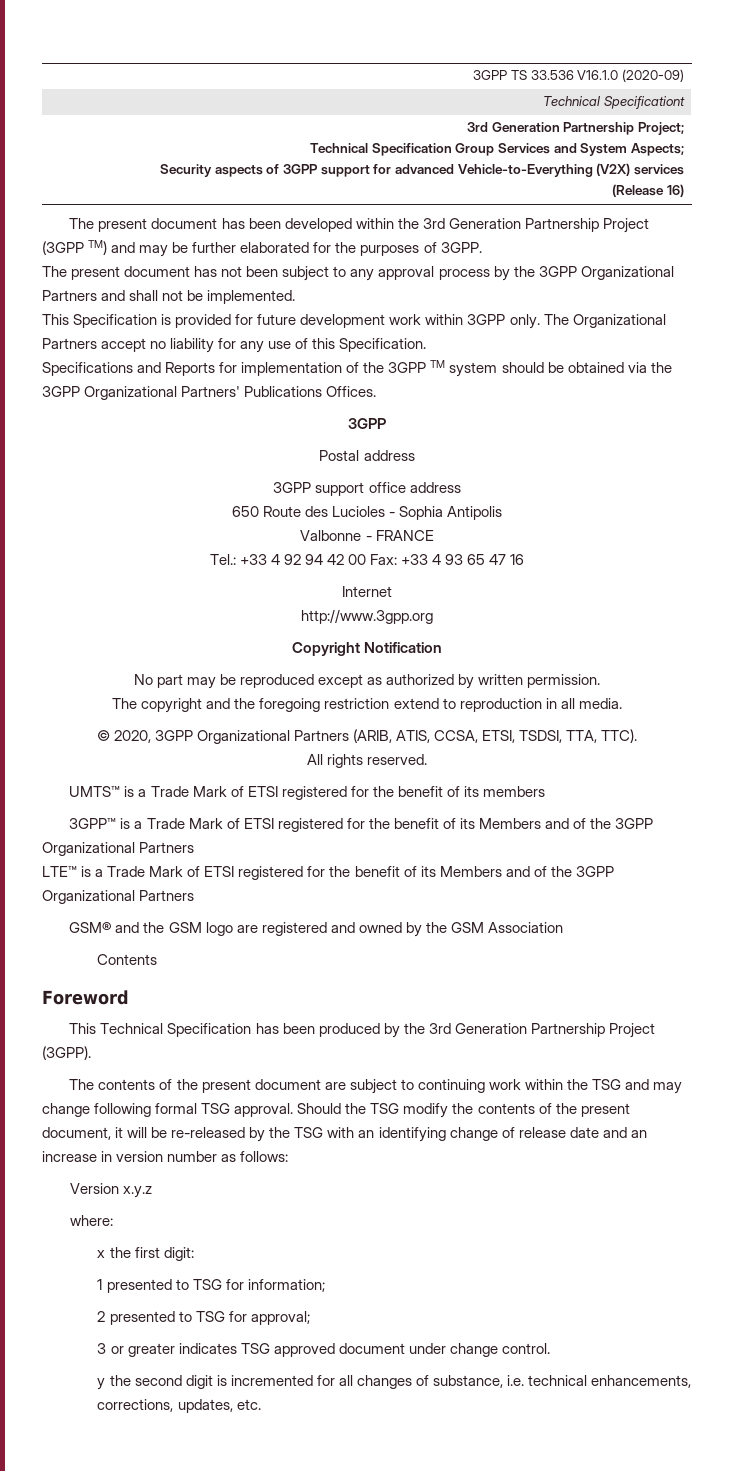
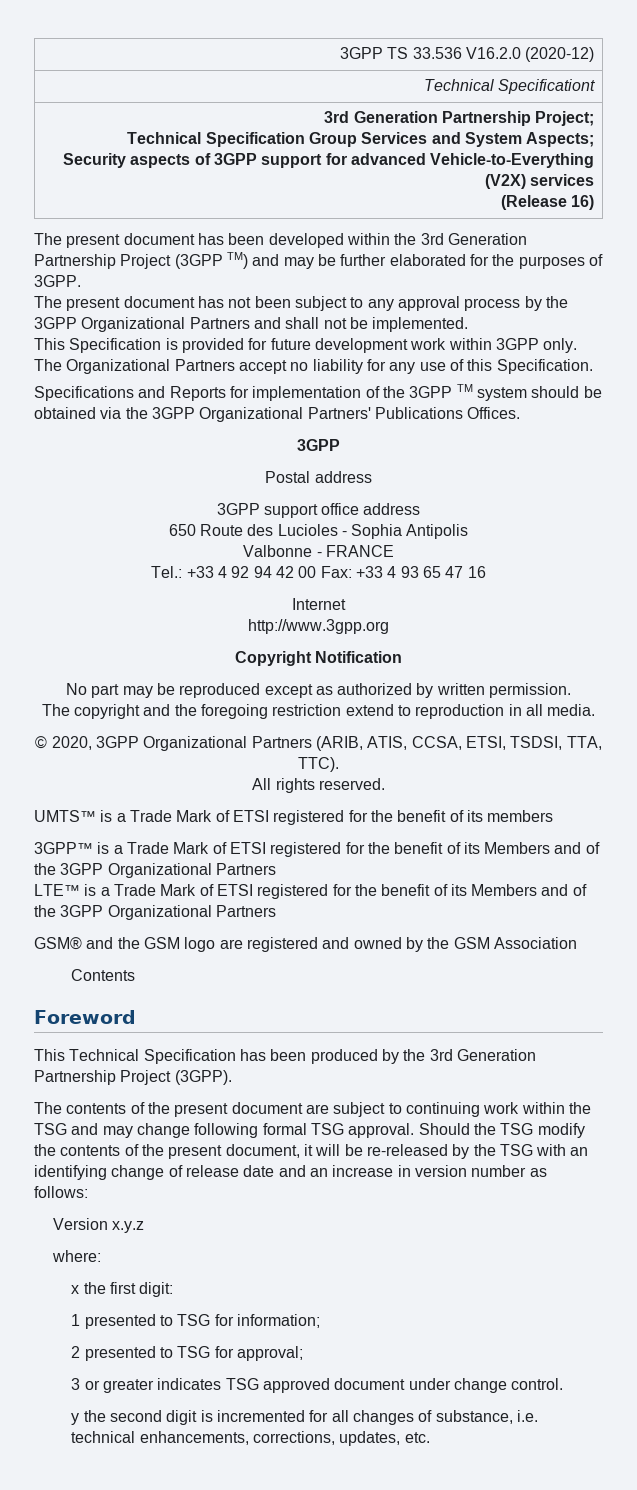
- 3GPP TS 33.536 V16.1.0 (2020-09)
+ 3GPP TS 33.536 V16.2.0 (2020-12)

